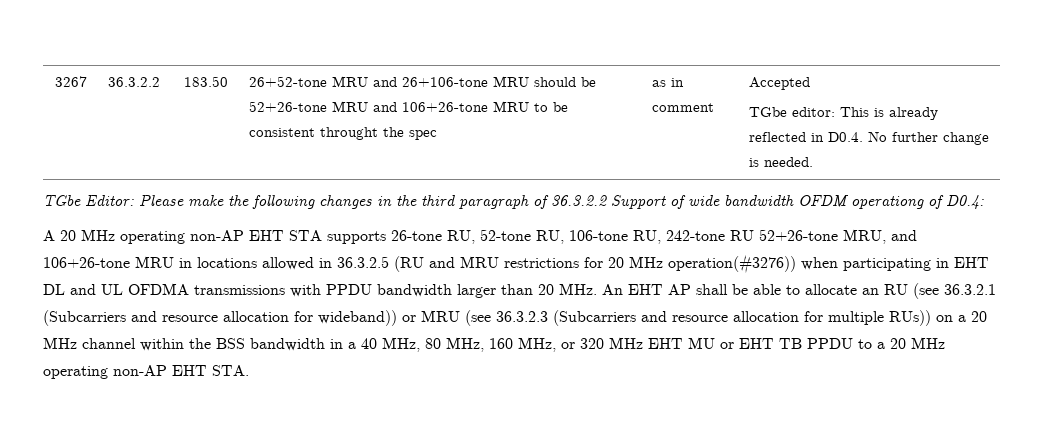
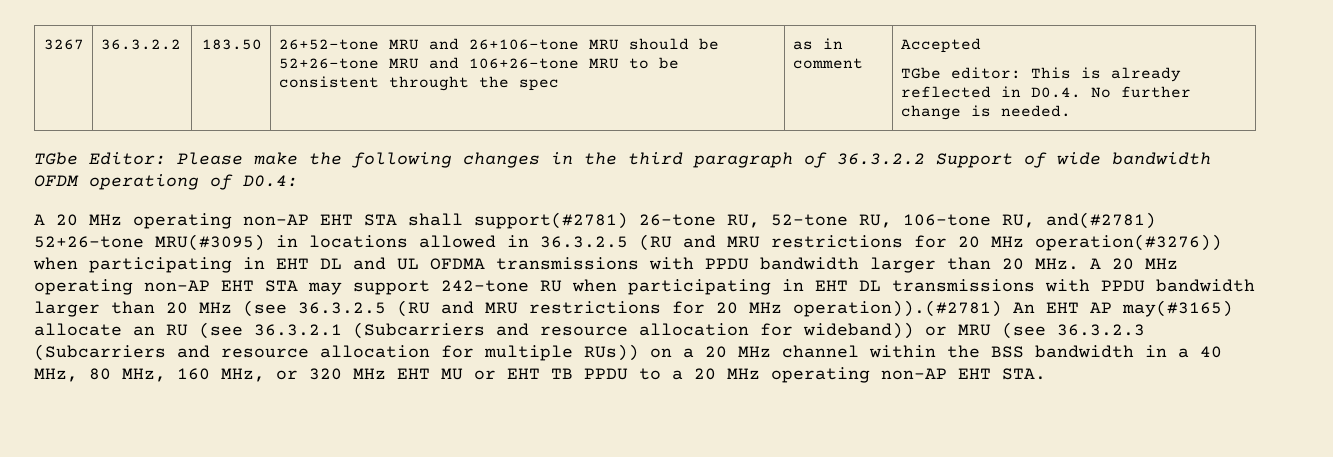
- A 20 MHz operating non-AP EHT STA supports 26-tone RU, 52-tone RU, 106-tone RU, 242-tone RU 52+26-tone MRU, and 106+26-tone MRU in locations allowed in 36.3.2.5 (RU and MRU restrictions for 20 MHz operation(#3276)) when participating in EHT DL and UL OFDMA transmissions with PPDU bandwidth larger than 20 MHz. An EHT AP shall be able to allocate an RU (see 36.3.2.1 (Subcarriers and resource allocation for wideband)) or MRU (see 36.3.2.3 (Subcarriers and resource allocation for multiple RUs)) on a 20 MHz channel within the BSS bandwidth in a 40 MHz, 80 MHz, 160 MHz, or 320 MHz EHT MU or EHT TB PPDU to a 20 MHz operating non-AP EHT STA.
+ A 20 MHz operating non-AP EHT STA shall support(#2781) 26-tone RU, 52-tone RU, 106-tone RU, and(#2781) 52+26-tone MRU(#3095) in locations allowed in 36.3.2.5 (RU and MRU restrictions for 20 MHz operation(#3276)) when participating in EHT DL and UL OFDMA transmissions with PPDU bandwidth larger than 20 MHz. A 20 MHz operating non-AP EHT STA may support 242-tone RU when participating in EHT DL transmissions with PPDU bandwidth larger than 20 MHz (see 36.3.2.5 (RU and MRU restrictions for 20 MHz operation)).(#2781) An EHT AP may(#3165) allocate an RU (see 36.3.2.1 (Subcarriers and resource allocation for wideband)) or MRU (see 36.3.2.3 (Subcarriers and resource allocation for multiple RUs)) on a 20 MHz channel within the BSS bandwidth in a 40 MHz, 80 MHz, 160 MHz, or 320 MHz EHT MU or EHT TB PPDU to a 20 MHz operating non-AP EHT STA.

